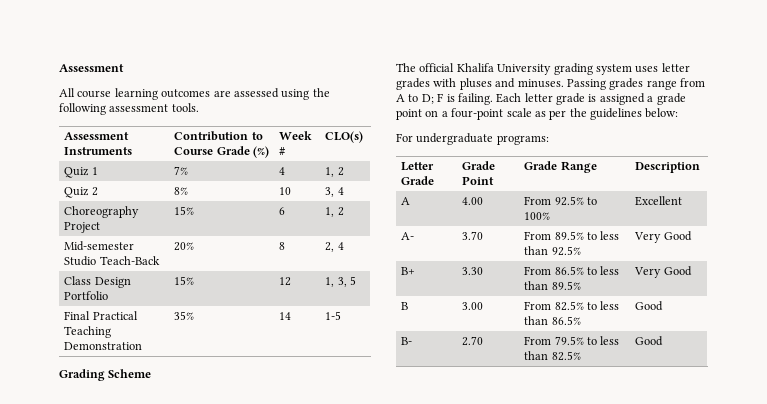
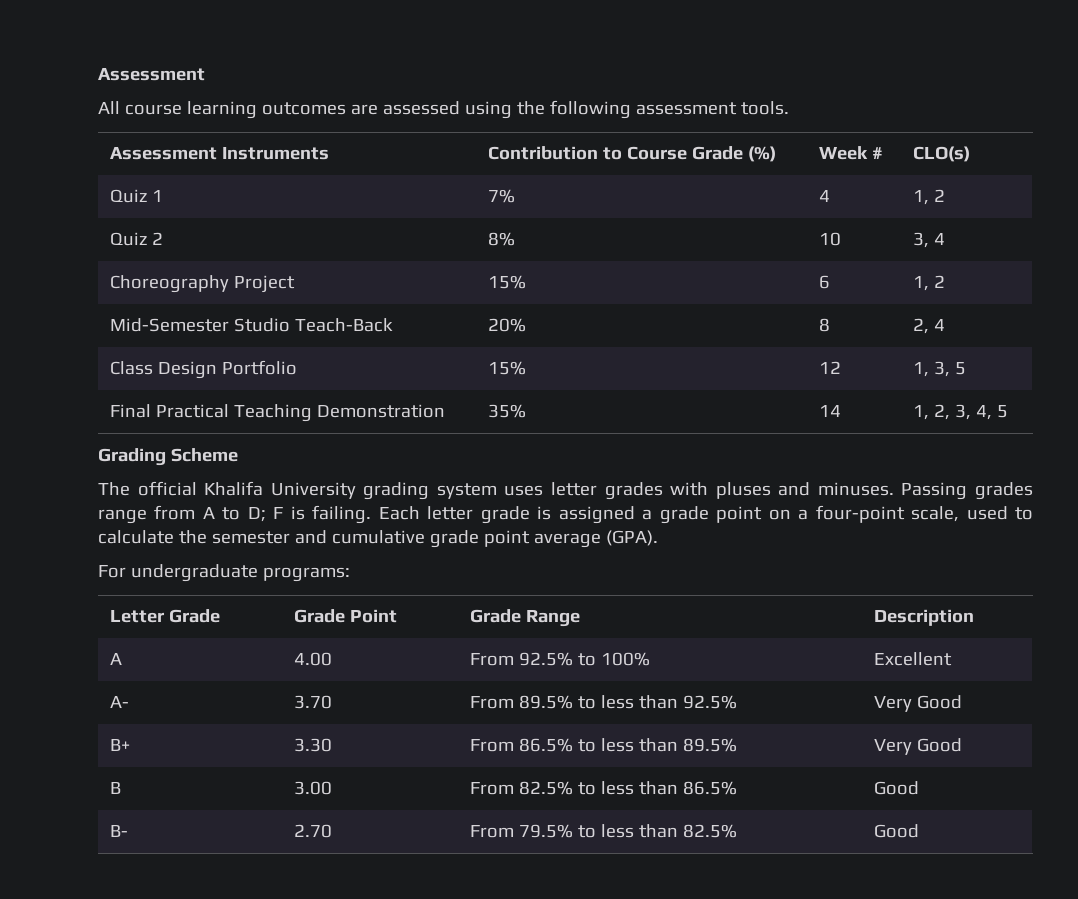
- Mid-semester Studio Teach-Back | 20% | 8 | 2, 4
+ Mid-Semester Studio Teach-Back | 20% | 8 | 2, 4
- Final Practical Teaching Demonstration | 35% | 14 | 1-5
+ Final Practical Teaching Demonstration | 35% | 14 | 1, 2, 3, 4, 5
- Each letter grade is assigned a grade point on a four-point scale as per the guidelines below:
+ Each letter grade is assigned a grade point on a four-point scale, used to calculate the semester and cumulative grade point average (GPA).

